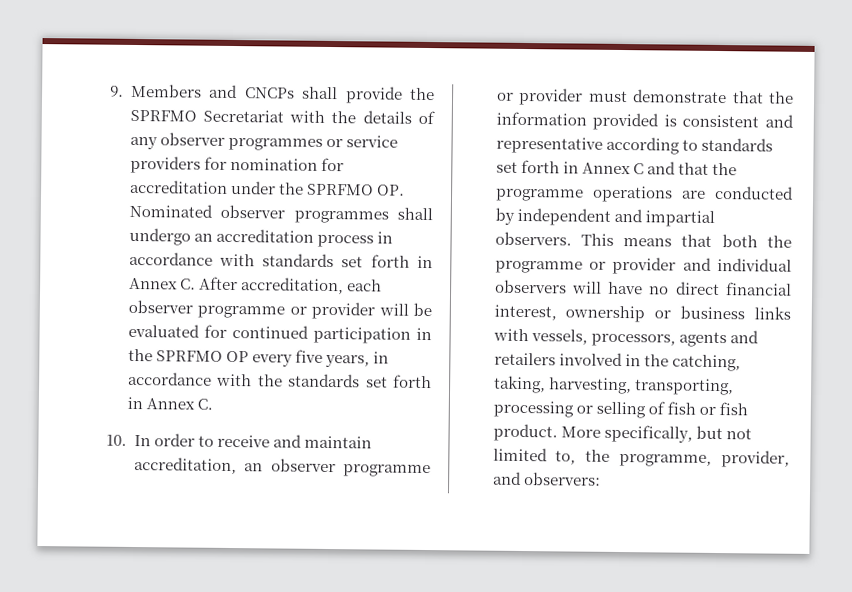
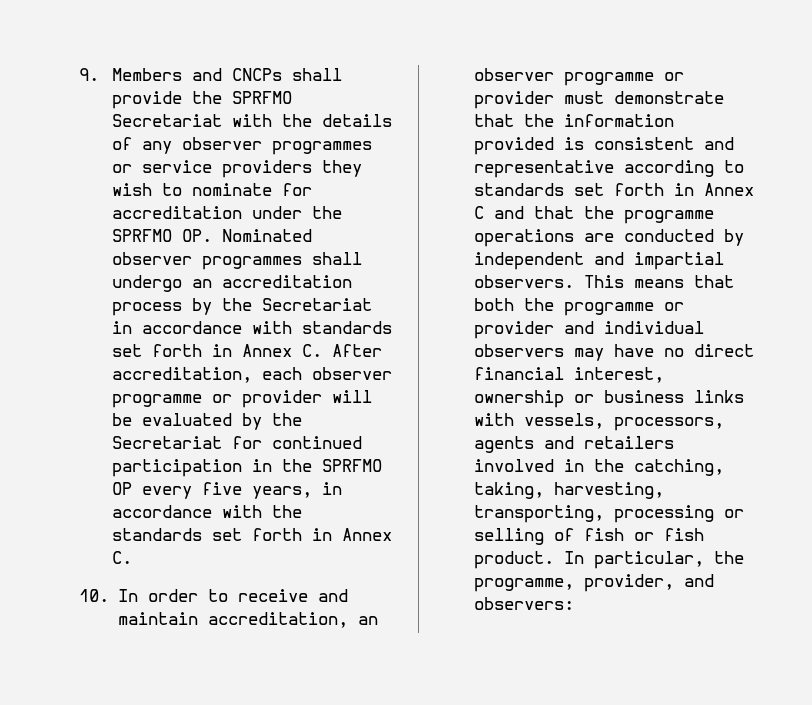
- 9. Members and CNCPs shall provide the SPRFMO Secretariat with the details of any observer programmes or service providers for nomination for accreditation under the SPRFMO OP. Nominated observer programmes shall undergo an accreditation process in accordance with standards set forth in Annex C. After accreditation, each observer programme or provider will be evaluated for continued participation in the SPRFMO OP every five years, in accordance with the standards set forth in Annex C.
+ 9. Members and CNCPs shall provide the SPRFMO Secretariat with the details of any observer programmes or service providers they wish to nominate for accreditation under the SPRFMO OP. Nominated observer programmes shall undergo an accreditation process by the Secretariat in accordance with standards set forth in Annex C. After accreditation, each observer programme or provider will be evaluated by the Secretariat for continued participation in the SPRFMO OP every five years, in accordance with the standards set forth in Annex C.
- This means that both the programme or provider and individual observers will have no direct financial interest, ownership or business links with vessels, processors, agents and retailers involved in the catching, taking, harvesting, transporting, processing or selling of fish or fish product.
+ This means that both the programme or provider and individual observers may have no direct financial interest, ownership or business links with vessels, processors, agents and retailers involved in the catching, taking, harvesting, transporting, processing or selling of fish or fish product.
- More specifically, but not limited to, the programme, provider, and observers:
+ In particular, the programme, provider, and observers:

